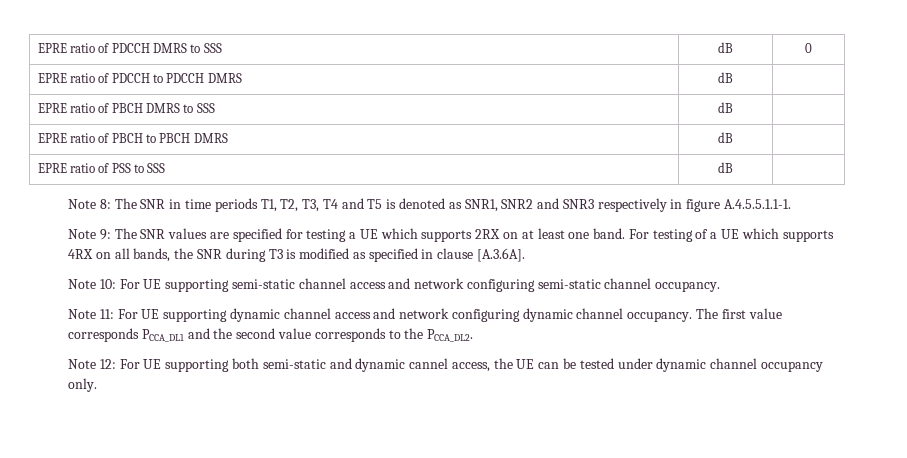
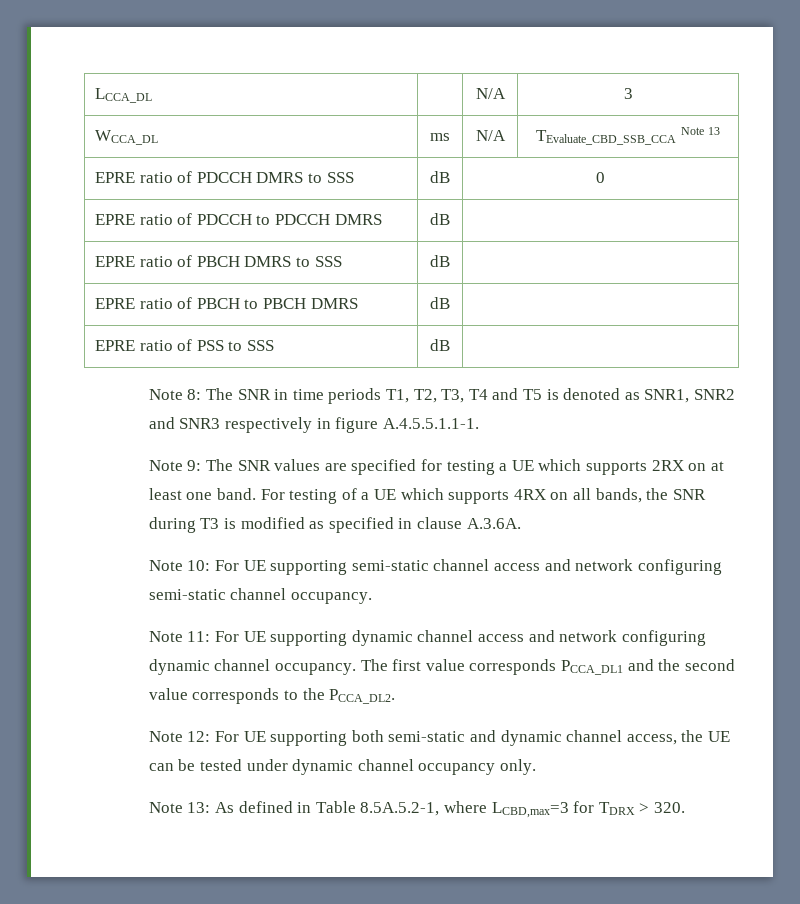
+ LCCA_DL | | N/A | 3
+ WCCA_DL | ms | N/A | TEvaluate_CBD_SSB_CCA Note 13
- For testing of a UE which supports 4RX on all bands, the SNR during T3 is modified as specified in clause [A.3.6A].
+ For testing of a UE which supports 4RX on all bands, the SNR during T3 is modified as specified in clause A.3.6A.
- Note 12: For UE supporting both semi-static and dynamic cannel access, the UE can be tested under dynamic channel occupancy only.
+ Note 12: For UE supporting both semi-static and dynamic channel access, the UE can be tested under dynamic channel occupancy only.
+ Note 13: As defined in Table 8.5A.5.2-1, where LCBD,max=3 for TDRX > 320.

